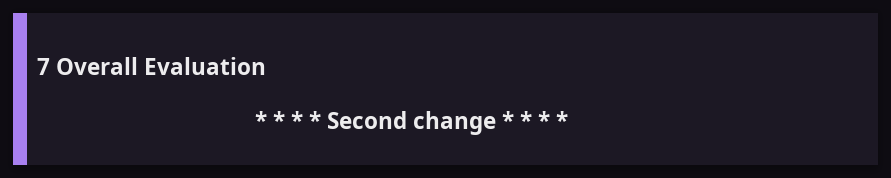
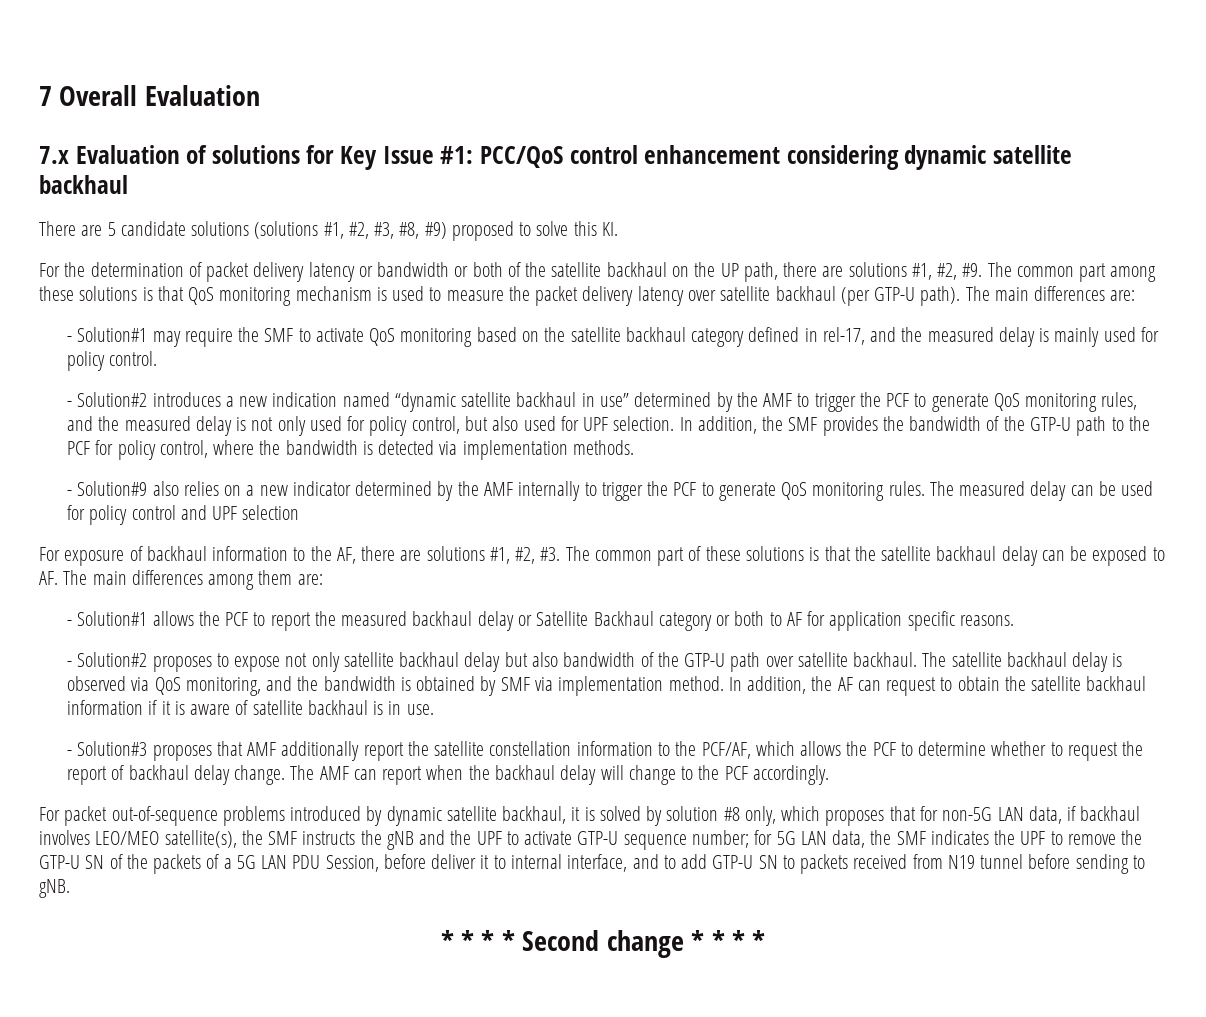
+ 7.x Evaluation of solutions for Key Issue #1: PCC/QoS control enhancement considering dynamic satellite backhaul
+ There are 5 candidate solutions (solutions #1, #2, #3, #8, #9) proposed to solve this KI.
+ For the determination of packet delivery latency or bandwidth or both of the satellite backhaul on the UP path, there are solutions #1, #2, #9. The common part among these solutions is that QoS monitoring mechanism is used to measure the packet delivery latency over satellite backhaul (per GTP-U path). The main differences are:
+ - Solution#1 may require the SMF to activate QoS monitoring based on the satellite backhaul category defined in rel-17, and the measured delay is mainly used for policy control.
+ - Solution#2 introduces a new indication named “dynamic satellite backhaul in use” determined by the AMF to trigger the PCF to generate QoS monitoring rules, and the measured delay is not only used for policy control, but also used for UPF selection. In addition, the SMF provides the bandwidth of the GTP-U path to the PCF for policy control, where the bandwidth is detected via implementation methods.
+ - Solution#9 also relies on a new indicator determined by the AMF internally to trigger the PCF to generate QoS monitoring rules. The measured delay can be used for policy control and UPF selection
+ For exposure of backhaul information to the AF, there are solutions #1, #2, #3. The common part of these solutions is that the satellite backhaul delay can be exposed to AF. The main differences among them are:
+ - Solution#1 allows the PCF to report the measured backhaul delay or Satellite Backhaul category or both to AF for application specific reasons.
+ - Solution#2 proposes to expose not only satellite backhaul delay but also bandwidth of the GTP-U path over satellite backhaul. The satellite backhaul delay is observed via QoS monitoring, and the bandwidth is obtained by SMF via implementation method. In addition, the AF can request to obtain the satellite backhaul information if it is aware of satellite backhaul is in use.
+ - Solution#3 proposes that AMF additionally report the satellite constellation information to the PCF/AF, which allows the PCF to determine whether to request the report of backhaul delay change. The AMF can report when the backhaul delay will change to the PCF accordingly.
+ For packet out-of-sequence problems introduced by dynamic satellite backhaul, it is solved by solution #8 only, which proposes that for non-5G LAN data, if backhaul involves LEO/MEO satellite(s), the SMF instructs the gNB and the UPF to activate GTP-U sequence number; for 5G LAN data, the SMF indicates the UPF to remove the GTP-U SN of the packets of a 5G LAN PDU Session, before deliver it to internal interface, and to add GTP-U SN to packets received from N19 tunnel before sending to gNB.

